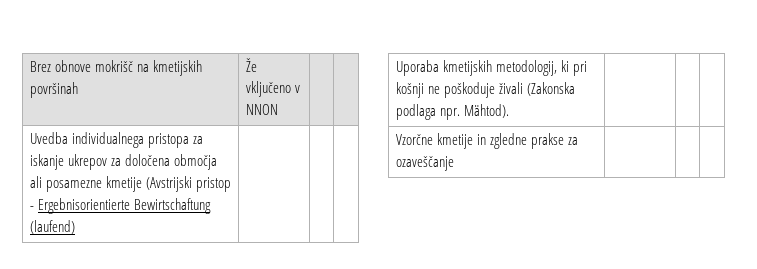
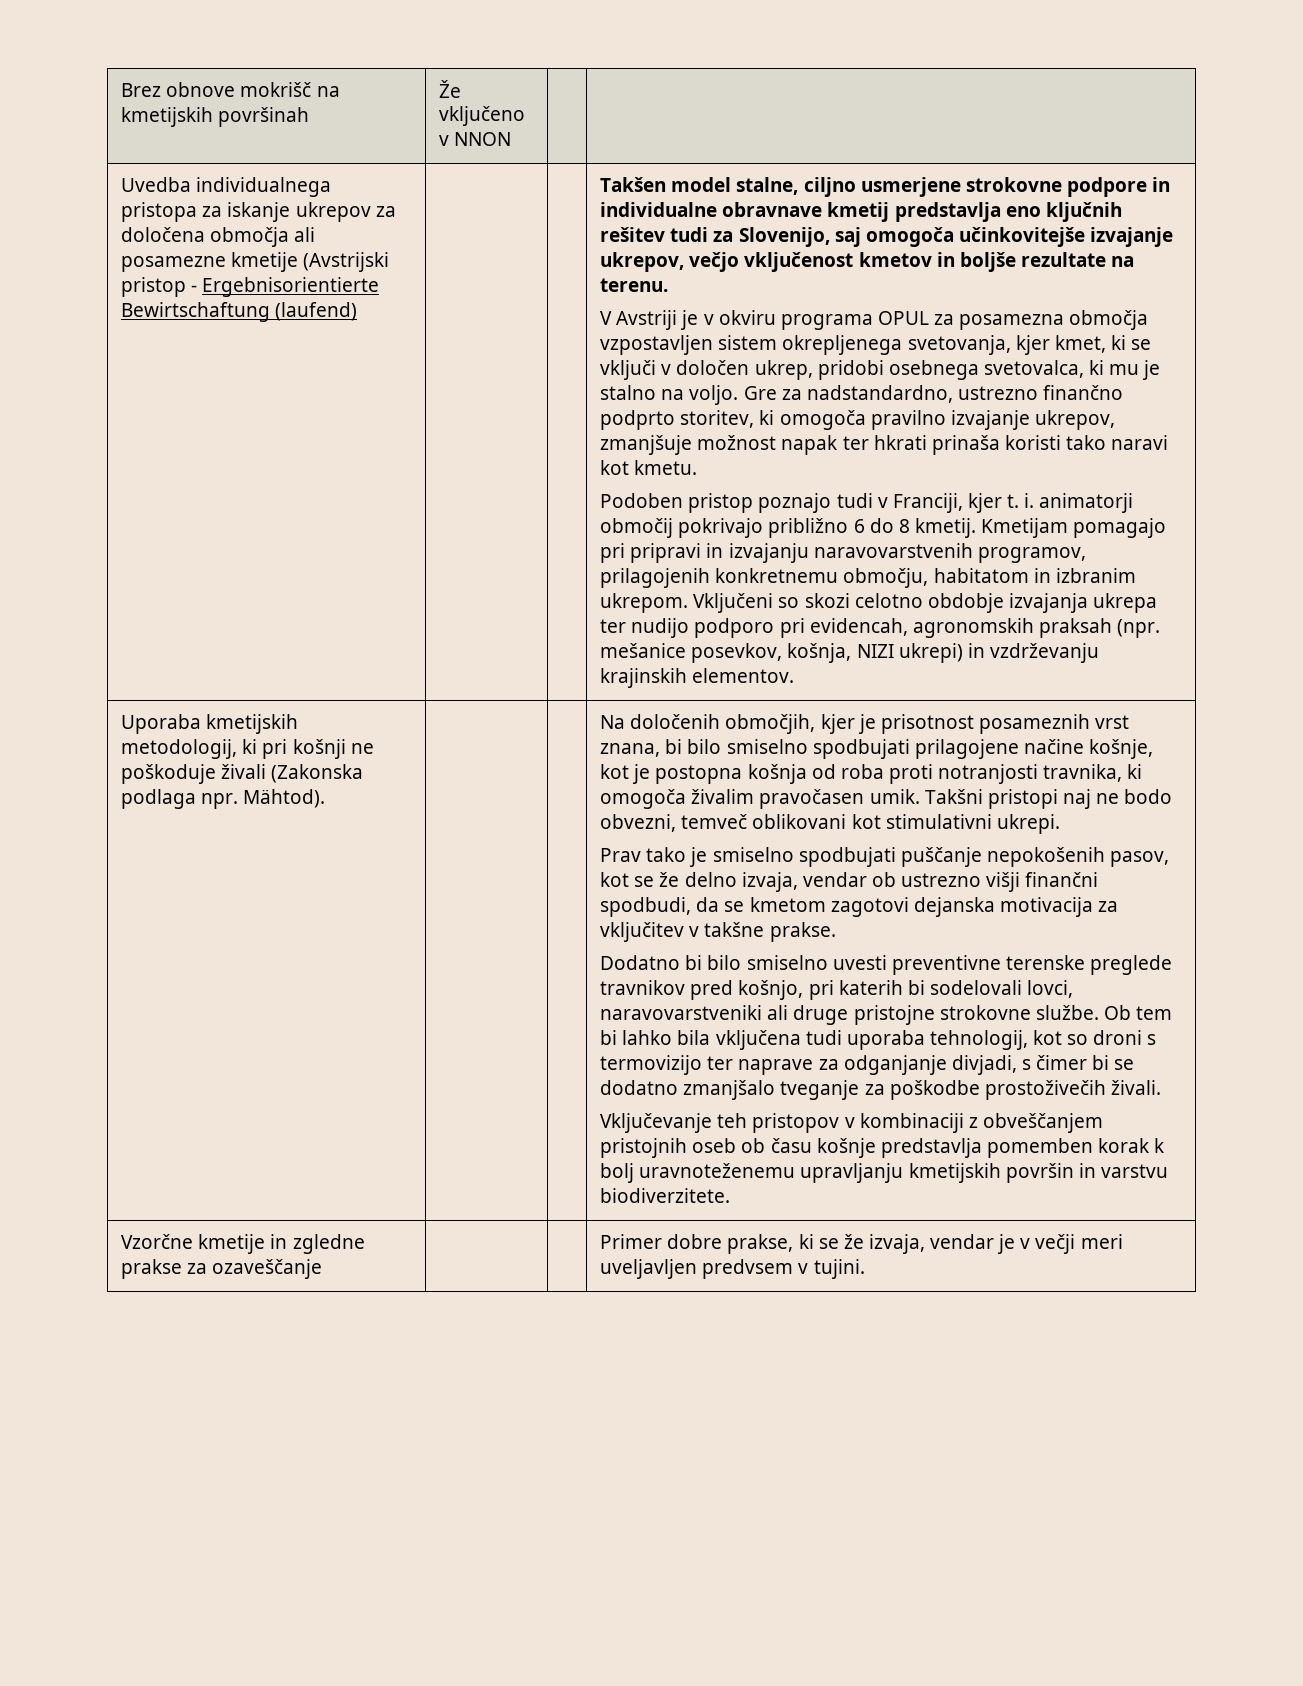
+ Takšen model stalne, ciljno usmerjene strokovne podpore in individualne obravnave kmetij predstavlja eno ključnih rešitev tudi za Slovenijo, saj omogoča učinkovitejše izvajanje ukrepov, večjo vključenost kmetov in boljše rezultate na terenu.
+ V Avstriji je v okviru programa OPUL za posamezna območja vzpostavljen sistem okrepljenega svetovanja, kjer kmet, ki se vključi v določen ukrep, pridobi osebnega svetovalca, ki mu je stalno na voljo. Gre za nadstandardno, ustrezno finančno podprto storitev, ki omogoča pravilno izvajanje ukrepov, zmanjšuje možnost napak ter hkrati prinaša koristi tako naravi kot kmetu.
+ Podoben pristop poznajo tudi v Franciji, kjer t. i. animatorji območij pokrivajo približno 6 do 8 kmetij. Kmetijam pomagajo pri pripravi in izvajanju naravovarstvenih programov, prilagojenih konkretnemu območju, habitatom in izbranim ukrepom. Vključeni so skozi celotno obdobje izvajanja ukrepa ter nudijo podporo pri evidencah, agronomskih praksah (npr. mešanice posevkov, košnja, NIZI ukrepi) in vzdrževanju krajinskih elementov.
+ Na določenih območjih, kjer je prisotnost posameznih vrst znana, bi bilo smiselno spodbujati prilagojene načine košnje, kot je postopna košnja od roba proti notranjosti travnika, ki omogoča živalim pravočasen umik. Takšni pristopi naj ne bodo obvezni, temveč oblikovani kot stimulativni ukrepi.
+ Prav tako je smiselno spodbujati puščanje nepokošenih pasov, kot se že delno izvaja, vendar ob ustrezno višji finančni spodbudi, da se kmetom zagotovi dejanska motivacija za vključitev v takšne prakse.
+ Dodatno bi bilo smiselno uvesti preventivne terenske preglede travnikov pred košnjo, pri katerih bi sodelovali lovci, naravovarstveniki ali druge pristojne strokovne službe. Ob tem bi lahko bila vključena tudi uporaba tehnologij, kot so droni s termovizijo ter naprave za odganjanje divjadi, s čimer bi se dodatno zmanjšalo tveganje za poškodbe prostoživečih živali.
+ Vključevanje teh pristopov v kombinaciji z obveščanjem pristojnih oseb ob času košnje predstavlja pomemben korak k bolj uravnoteženemu upravljanju kmetijskih površin in varstvu biodiverzitete.
- Vzorčne kmetije in zgledne prakse za ozaveščanje | | |
+ Vzorčne kmetije in zgledne prakse za ozaveščanje | | | Primer dobre prakse, ki se že izvaja, vendar je v večji meri uveljavljen predvsem v tujini.

